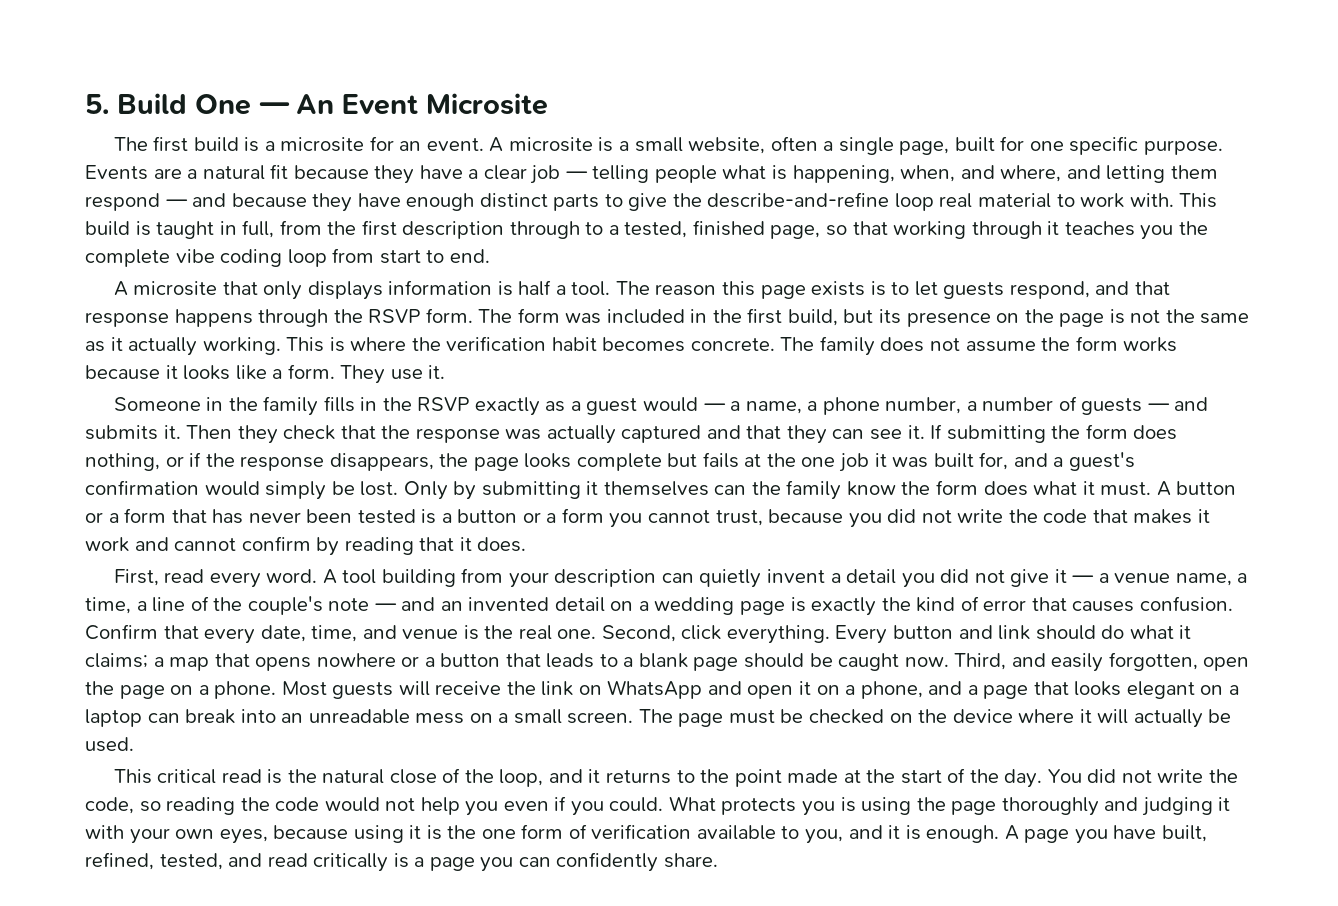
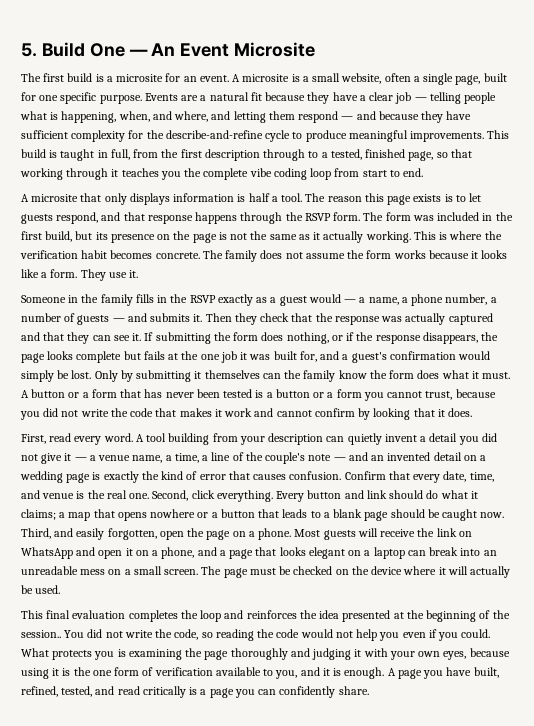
- Events are a natural fit because they have a clear job — telling people what is happening, when, and where, and letting them respond — and because they have enough distinct parts to give the describe-and-refine loop real material to work with.
+ Events are a natural fit because they have a clear job — telling people what is happening, when, and where, and letting them respond — and because they have sufficient complexity for the describe-and-refine cycle to produce meaningful improvements.
- A button or a form that has never been tested is a button or a form you cannot trust, because you did not write the code that makes it work and cannot confirm by reading that it does.
+ A button or a form that has never been tested is a button or a form you cannot trust, because you did not write the code that makes it work and cannot confirm by looking that it does.
- This critical read is the natural close of the loop, and it returns to the point made at the start of the day.
+ This final evaluation completes the loop and reinforces the idea presented at the beginning of the session..
- What protects you is using the page thoroughly and judging it with your own eyes, because using it is the one form of verification available to you, and it is enough.
+ What protects you is examining the page thoroughly and judging it with your own eyes, because using it is the one form of verification available to you, and it is enough.

